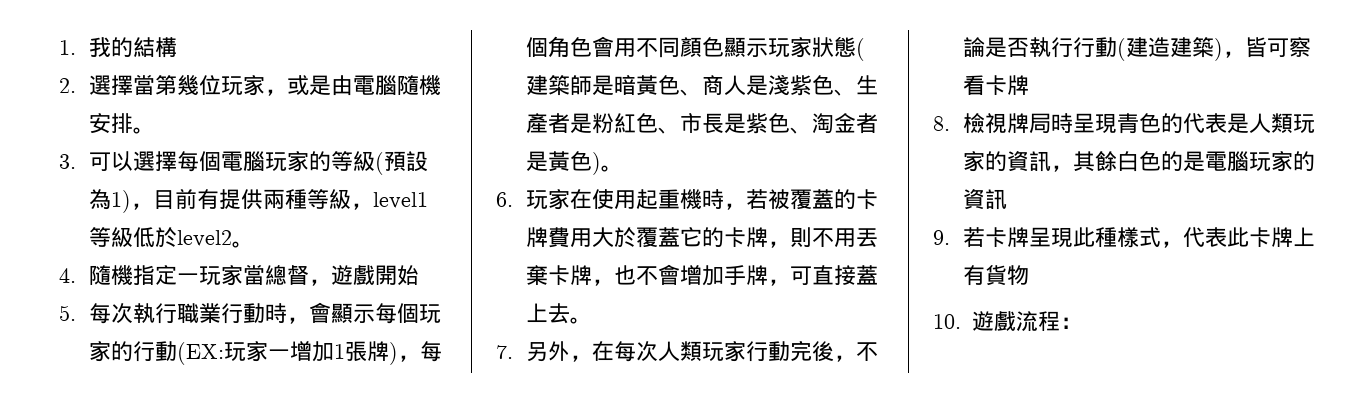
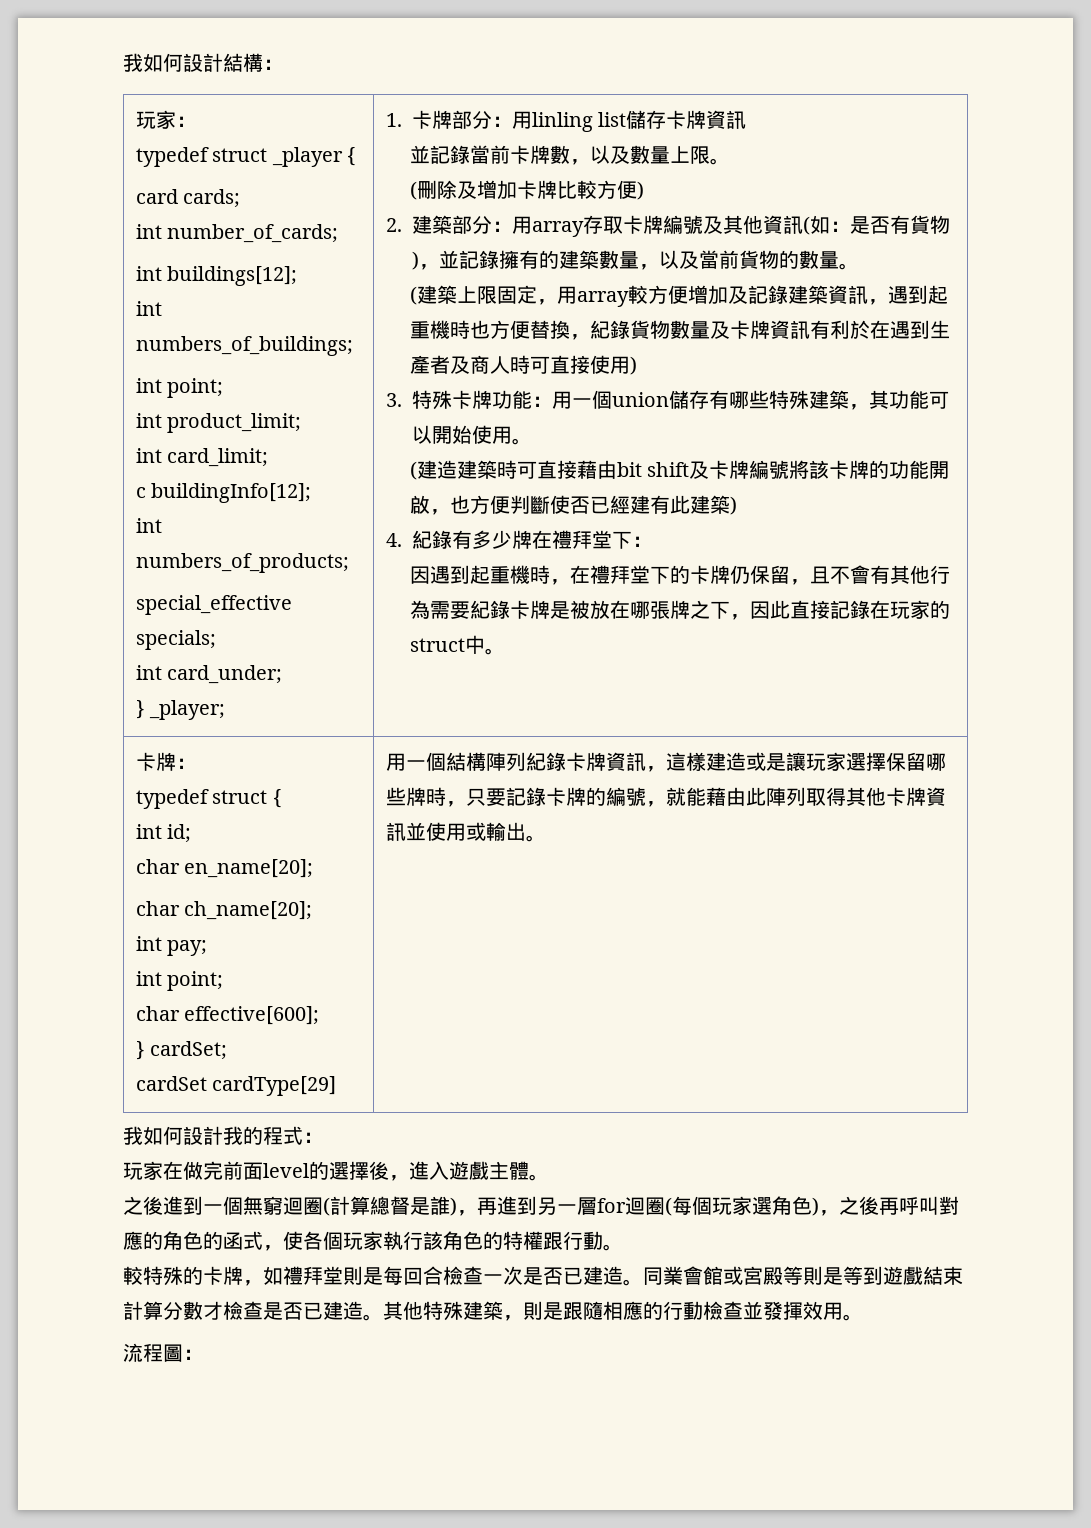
- 1.我的結構
- 2.選擇當第幾位玩家，或是由電腦隨機安排。
- 3.可以選擇每個電腦玩家的等級(預設為1)，目前有提供兩種等級，level1等級低於level2。
- 4.隨機指定一玩家當總督，遊戲開始
- 5.每次執行職業行動時，會顯示每個玩家的行動(EX:玩家一增加1張牌)，每個角色會用不同顏色顯示玩家狀態(建築師是暗黃色、商人是淺紫色、生產者是粉紅色、市長是紫色、淘金者是黃色)。
- 6.玩家在使用起重機時，若被覆蓋的卡牌費用大於覆蓋它的卡牌，則不用丟棄卡牌，也不會增加手牌，可直接蓋上去。
- 7.另外，在每次人類玩家行動完後，不論是否執行行動(建造建築)，皆可察看卡牌
- 8.檢視牌局時呈現青色的代表是人類玩家的資訊，其餘白色的是電腦玩家的資訊
- 9.若卡牌呈現此種樣式，代表此卡牌上有貨物
- 10.遊戲流程：
+ 我如何設計結構：
+ 玩家：
+ typedef struct _player {
+ card cards;
+ int number_of_cards;
+ int buildings[12];
+ int numbers_of_buildings;
+ int point;
+ int product_limit;
+ int card_limit;
+ c buildingInfo[12];
+ int numbers_of_products;
+ special_effective specials;
+ int card_under;
+ } _player; | 1.卡牌部分：用linling list儲存卡牌資訊
+ 並記錄當前卡牌數，以及數量上限。
+ (刪除及增加卡牌比較方便)
+ 2.建築部分：用array存取卡牌編號及其他資訊(如：是否有貨物)，並記錄擁有的建築數量，以及當前貨物的數量。
+ (建築上限固定，用array較方便增加及記錄建築資訊，遇到起重機時也方便替換，紀錄貨物數量及卡牌資訊有利於在遇到生產者及商人時可直接使用)
+ 3.特殊卡牌功能：用一個union儲存有哪些特殊建築，其功能可以開始使用。
+ (建造建築時可直接藉由bit shift及卡牌編號將該卡牌的功能開啟，也方便判斷使否已經建有此建築)
+ 4.紀錄有多少牌在禮拜堂下：
+ 因遇到起重機時，在禮拜堂下的卡牌仍保留，且不會有其他行為需要紀錄卡牌是被放在哪張牌之下，因此直接記錄在玩家的struct中。
+ 卡牌：
+ typedef struct {
+ int id;
+ char en_name[20];
+ char ch_name[20];
+ int pay;
+ int point;
+ char effective[600];
+ } cardSet;
+ cardSet cardType[29] | 用一個結構陣列紀錄卡牌資訊，這樣建造或是讓玩家選擇保留哪些牌時，只要記錄卡牌的編號，就能藉由此陣列取得其他卡牌資訊並使用或輸出。
+ 我如何設計我的程式：
+ 玩家在做完前面level的選擇後，進入遊戲主體。
+ 之後進到一個無窮迴圈(計算總督是誰)，再進到另一層for迴圈(每個玩家選角色)，之後再呼叫對應的角色的函式，使各個玩家執行該角色的特權跟行動。
+ 較特殊的卡牌，如禮拜堂則是每回合檢查一次是否已建造。同業會館或宮殿等則是等到遊戲結束計算分數才檢查是否已建造。其他特殊建築，則是跟隨相應的行動檢查並發揮效用。
+ 流程圖：

